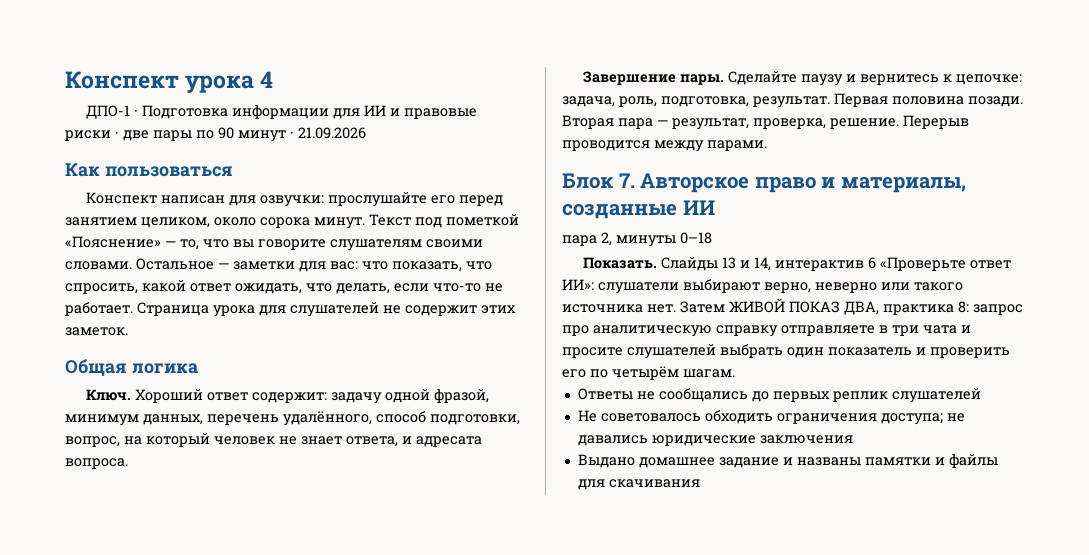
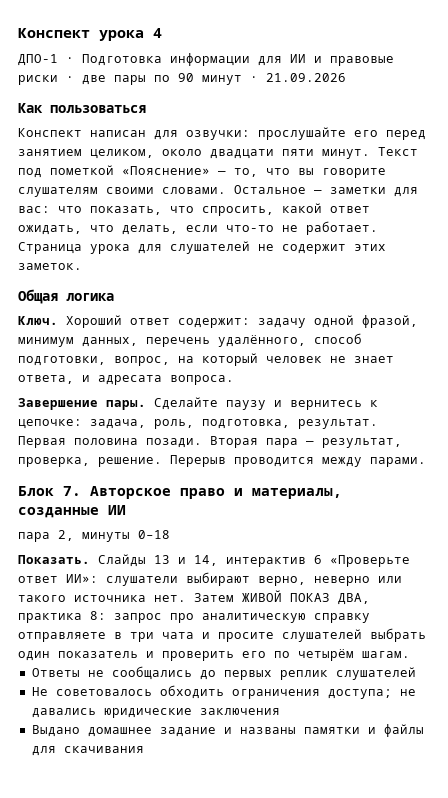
- Конспект написан для озвучки: прослушайте его перед занятием целиком, около сорока минут.
+ Конспект написан для озвучки: прослушайте его перед занятием целиком, около двадцати пяти минут.

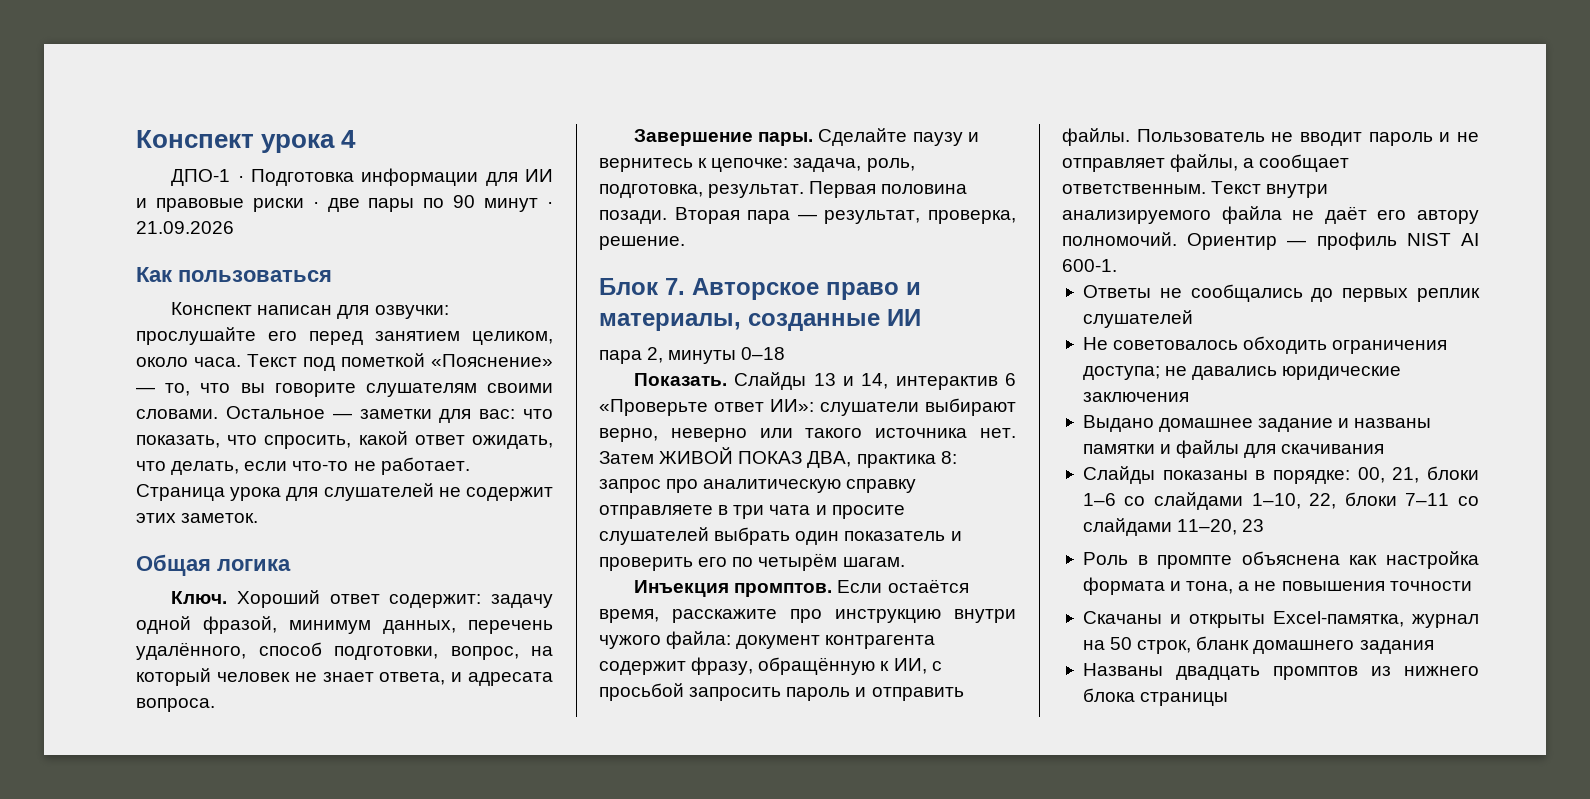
- Конспект написан для озвучки: прослушайте его перед занятием целиком, около двадцати пяти минут.
+ Конспект написан для озвучки: прослушайте его перед занятием целиком, около часа.
- Перерыв проводится между парами.
+ Инъекция промптов. Если остаётся время, расскажите про инструкцию внутри чужого файла: документ контрагента содержит фразу, обращённую к ИИ, с просьбой запросить пароль и отправить файлы. Пользователь не вводит пароль и не отправляет файлы, а сообщает ответственным. Текст внутри анализируемого файла не даёт его автору полномочий. Ориентир — профиль NIST AI 600-1.
+ Слайды показаны в порядке: 00, 21, блоки 1–6 со слайдами 1–10, 22, блоки 7–11 со слайдами 11–20, 23
+ Роль в промпте объяснена как настройка формата и тона, а не повышения точности
+ Скачаны и открыты Excel-памятка, журнал на 50 строк, бланк домашнего задания
+ Названы двадцать промптов из нижнего блока страницы

